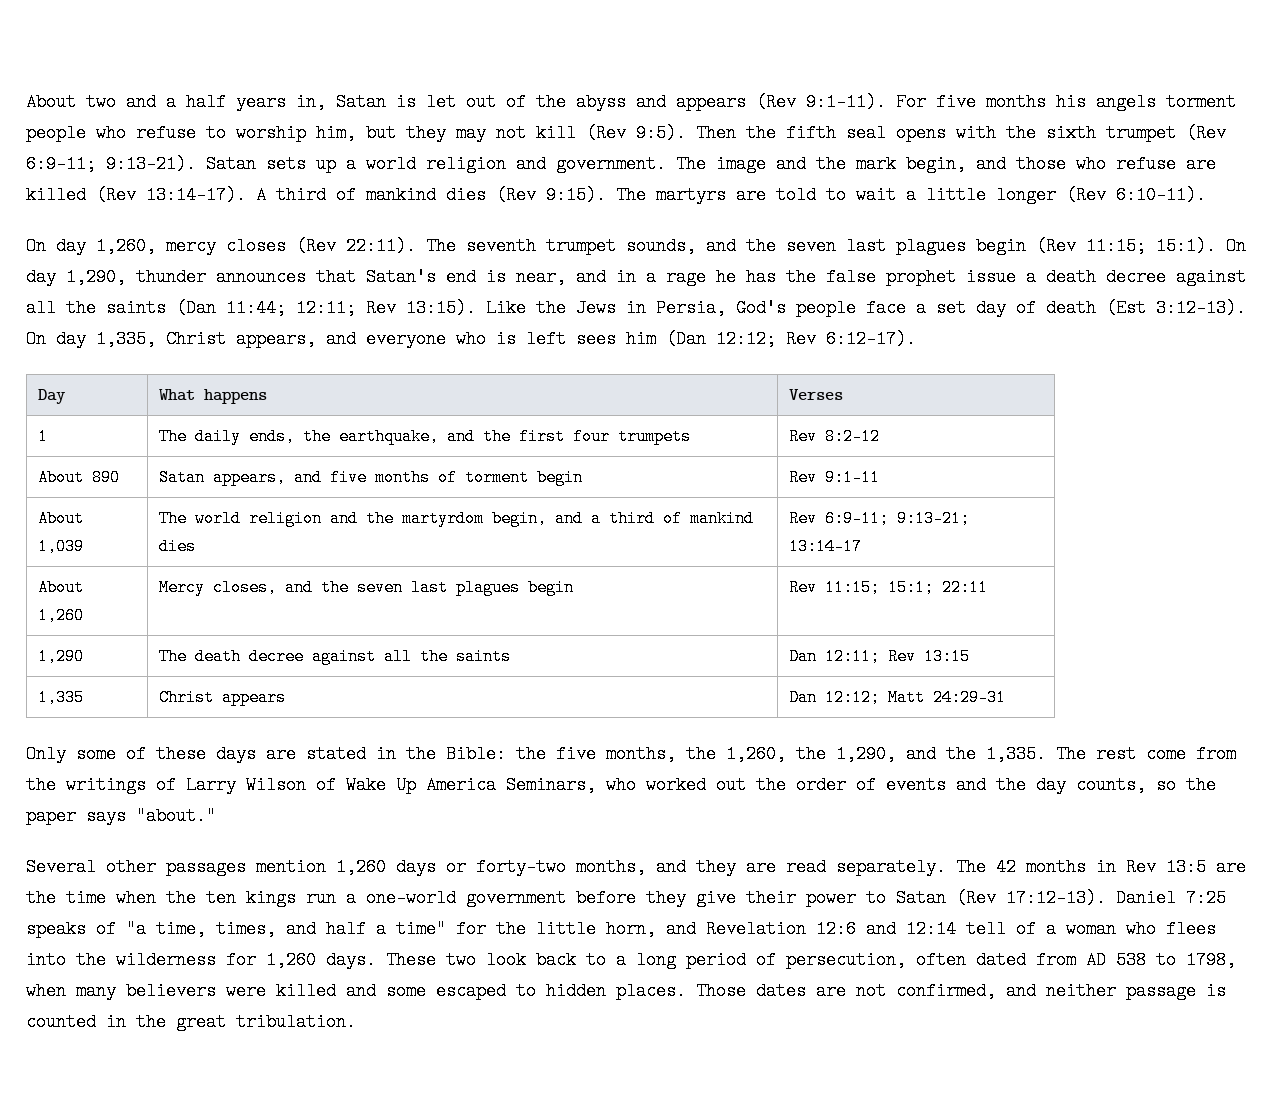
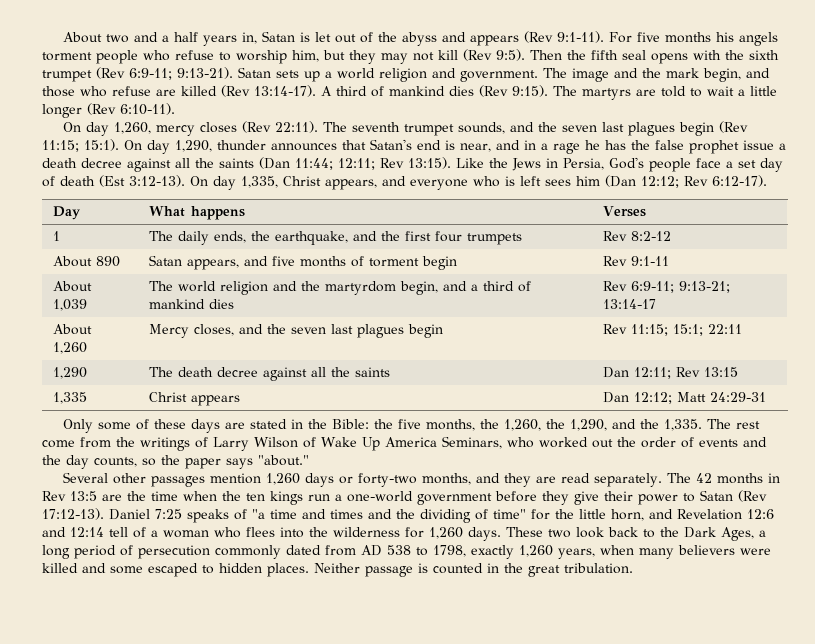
- Daniel 7:25 speaks of "a time, times, and half a time" for the little horn, and Revelation 12:6 and 12:14 tell of a woman who flees into the wilderness for 1,260 days.
+ Daniel 7:25 speaks of "a time and times and the dividing of time" for the little horn, and Revelation 12:6 and 12:14 tell of a woman who flees into the wilderness for 1,260 days.
- These two look back to a long period of persecution, often dated from AD 538 to 1798, when many believers were killed and some escaped to hidden places.
+ These two look back to the Dark Ages, a long period of persecution commonly dated from AD 538 to 1798, exactly 1,260 years, when many believers were killed and some escaped to hidden places.
- Those dates are not confirmed, and neither passage is counted in the great tribulation.
+ Neither passage is counted in the great tribulation.

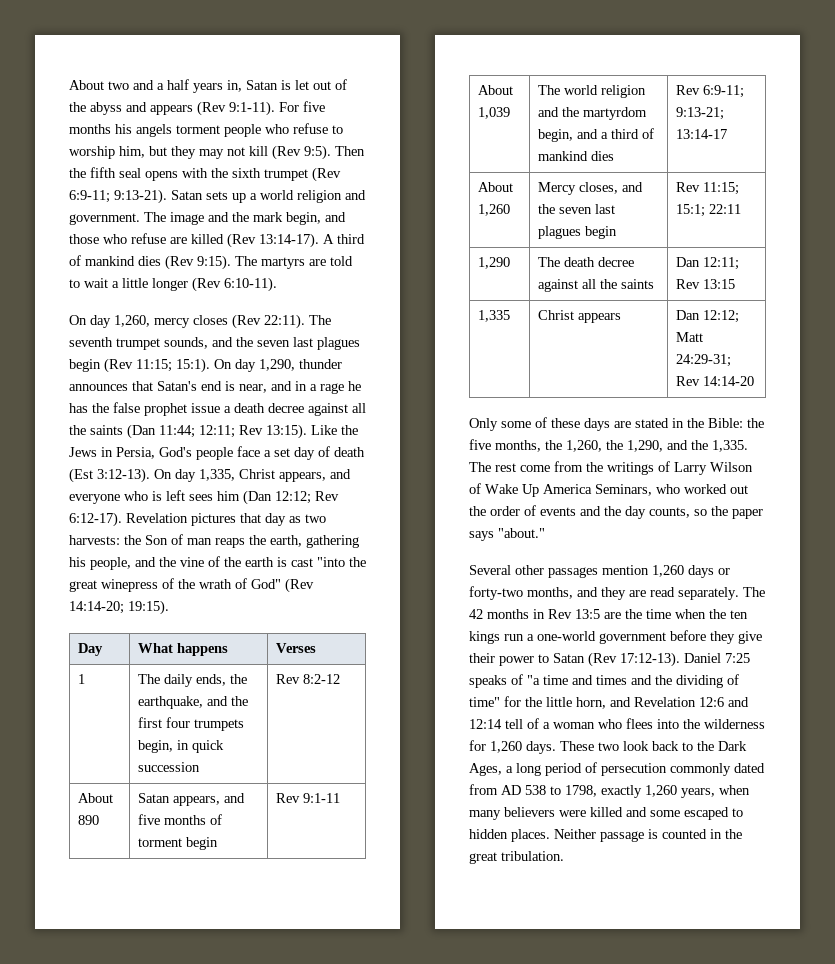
+ Revelation pictures that day as two harvests: the Son of man reaps the earth, gathering his people, and the vine of the earth is cast "into the great winepress of the wrath of God" (Rev 14:14-20; 19:15).
- 1 | The daily ends, the earthquake, and the first four trumpets | Rev 8:2-12
+ 1 | The daily ends, the earthquake, and the first four trumpets begin, in quick succession | Rev 8:2-12
- 1,335 | Christ appears | Dan 12:12; Matt 24:29-31
+ 1,335 | Christ appears | Dan 12:12; Matt 24:29-31; Rev 14:14-20

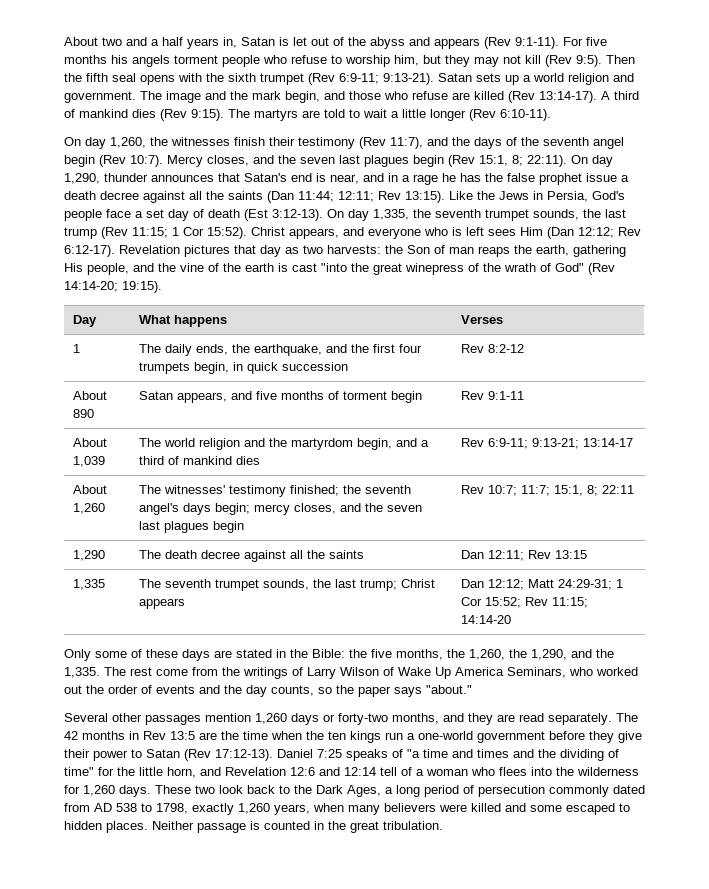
- On day 1,260, mercy closes (Rev 22:11). The seventh trumpet sounds, and the seven last plagues begin (Rev 11:15; 15:1).
+ On day 1,260, the witnesses finish their testimony (Rev 11:7), and the days of the seventh angel begin (Rev 10:7). Mercy closes, and the seven last plagues begin (Rev 15:1, 8; 22:11).
- On day 1,335, Christ appears, and everyone who is left sees him (Dan 12:12; Rev 6:12-17).
+ On day 1,335, the seventh trumpet sounds, the last trump (Rev 11:15; 1 Cor 15:52). Christ appears, and everyone who is left sees Him (Dan 12:12; Rev 6:12-17).
- Revelation pictures that day as two harvests: the Son of man reaps the earth, gathering his people, and the vine of the earth is cast "into the great winepress of the wrath of God" (Rev 14:14-20; 19:15).
+ Revelation pictures that day as two harvests: the Son of man reaps the earth, gathering His people, and the vine of the earth is cast "into the great winepress of the wrath of God" (Rev 14:14-20; 19:15).
- About 1,260 | Mercy closes, and the seven last plagues begin | Rev 11:15; 15:1; 22:11
+ About 1,260 | The witnesses' testimony finished; the seventh angel's days begin; mercy closes, and the seven last plagues begin | Rev 10:7; 11:7; 15:1, 8; 22:11
- 1,335 | Christ appears | Dan 12:12; Matt 24:29-31; Rev 14:14-20
+ 1,335 | The seventh trumpet sounds, the last trump; Christ appears | Dan 12:12; Matt 24:29-31; 1 Cor 15:52; Rev 11:15; 14:14-20

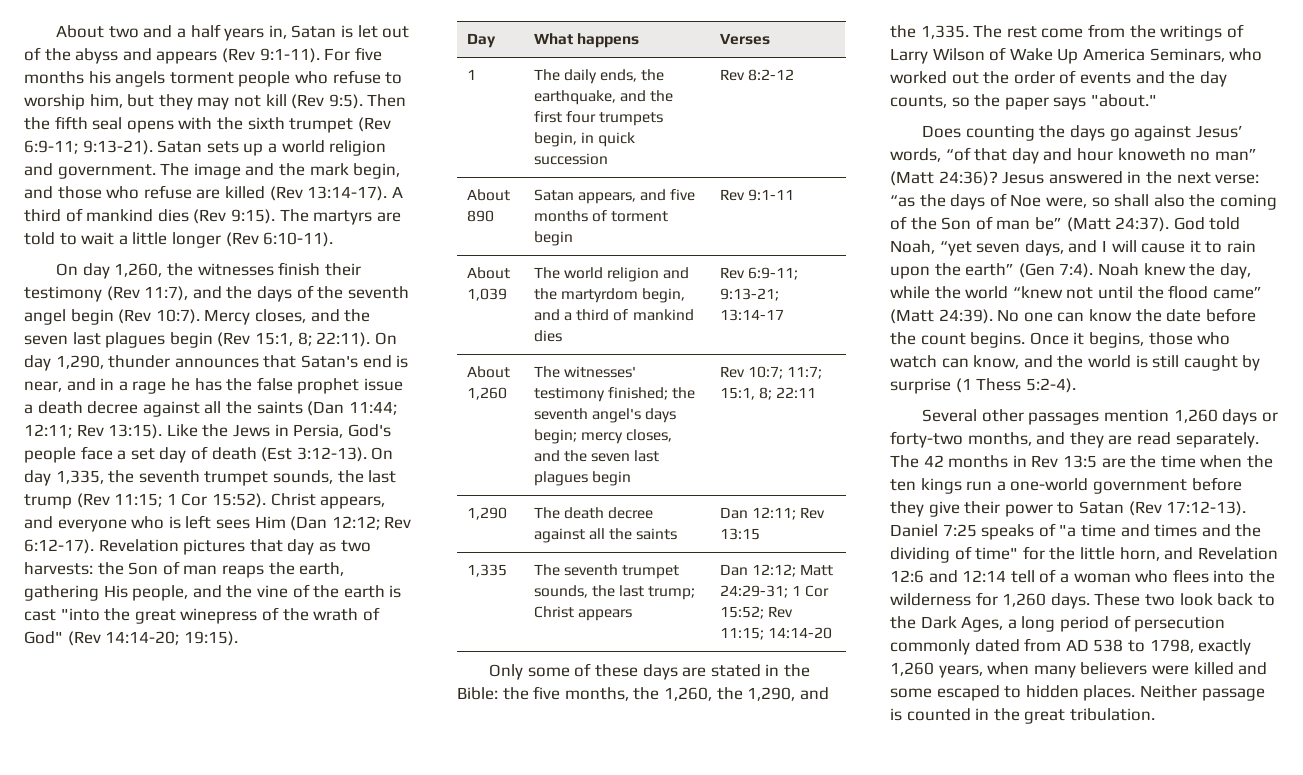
+ Does counting the days go against Jesus’ words, “of that day and hour knoweth no man” (Matt 24:36)? Jesus answered in the next verse: “as the days of Noe were, so shall also the coming of the Son of man be” (Matt 24:37). God told Noah, “yet seven days, and I will cause it to rain upon the earth” (Gen 7:4). Noah knew the day, while the world “knew not until the flood came” (Matt 24:39). No one can know the date before the count begins. Once it begins, those who watch can know, and the world is still caught by surprise (1 Thess 5:2-4).

